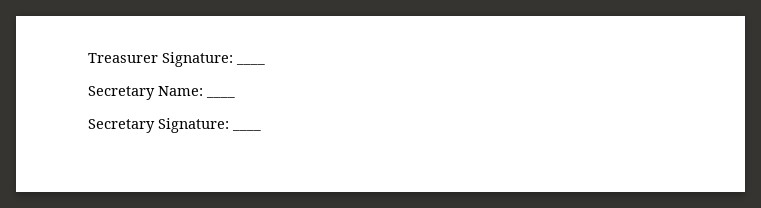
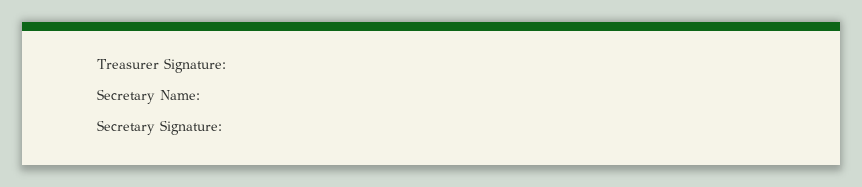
- Treasurer Signature: ____
+ Treasurer Signature:
- Secretary Name: ____
+ Secretary Name:
- Secretary Signature: ____
+ Secretary Signature:

